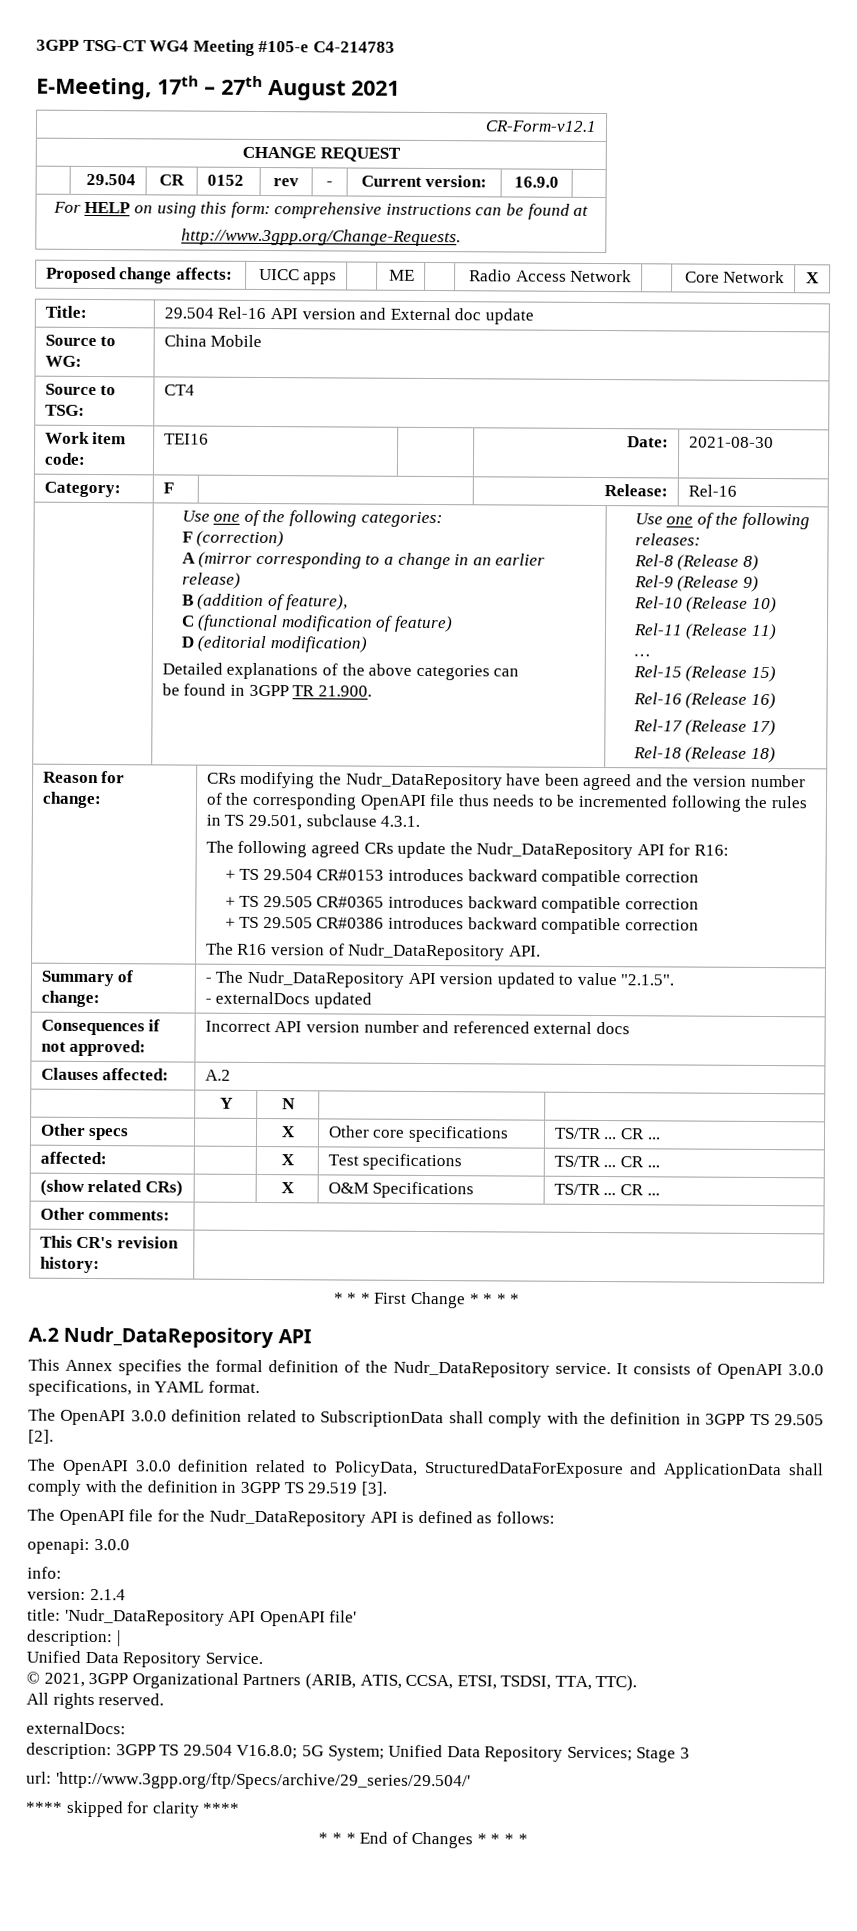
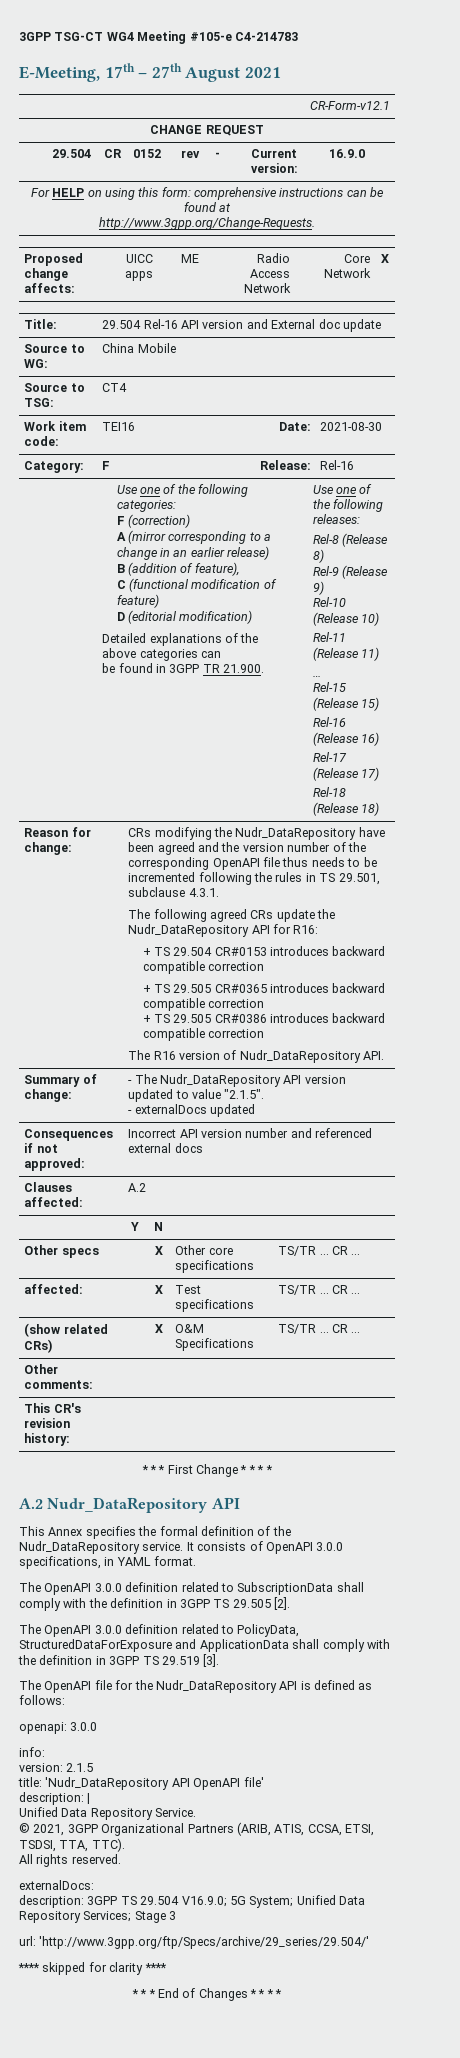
- version: 2.1.4
+ version: 2.1.5
- description: 3GPP TS 29.504 V16.8.0; 5G System; Unified Data Repository Services; Stage 3
+ description: 3GPP TS 29.504 V16.9.0; 5G System; Unified Data Repository Services; Stage 3

